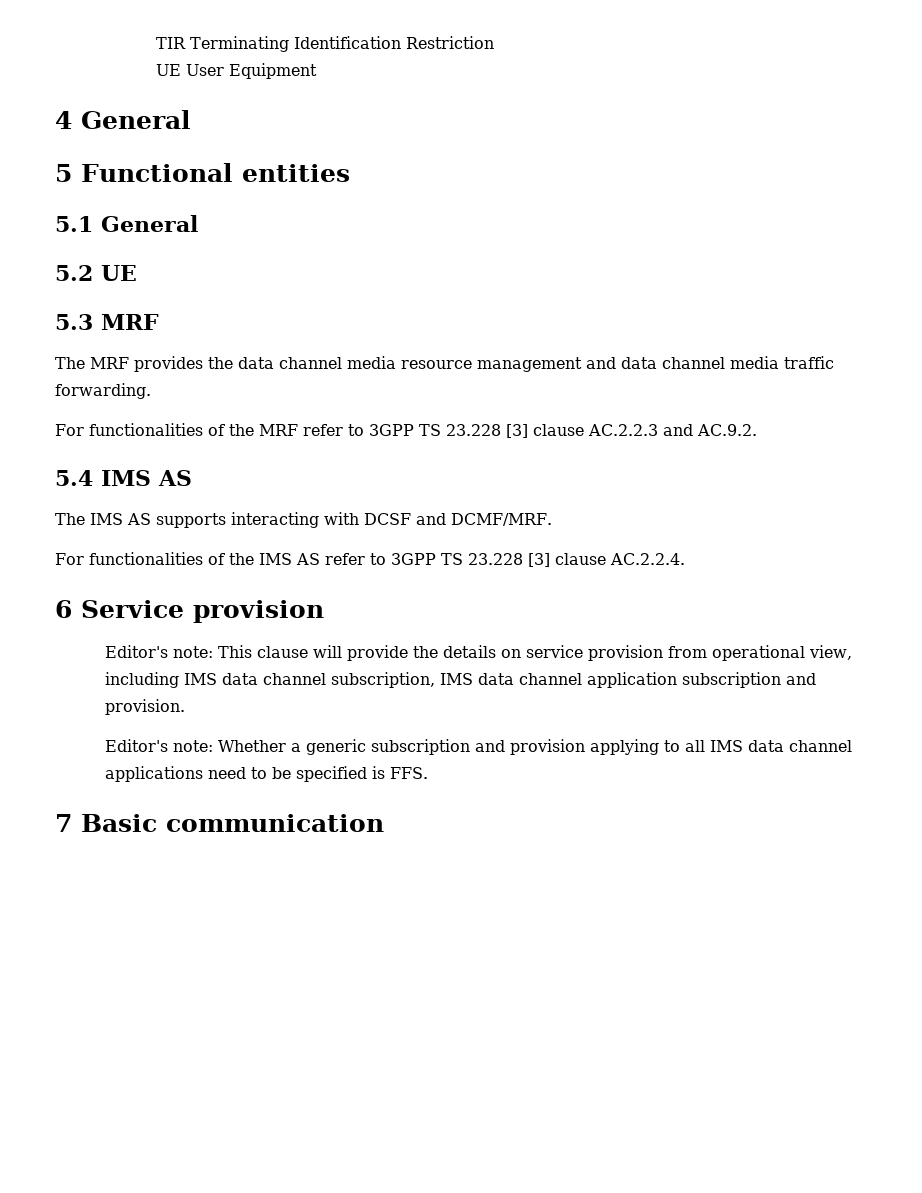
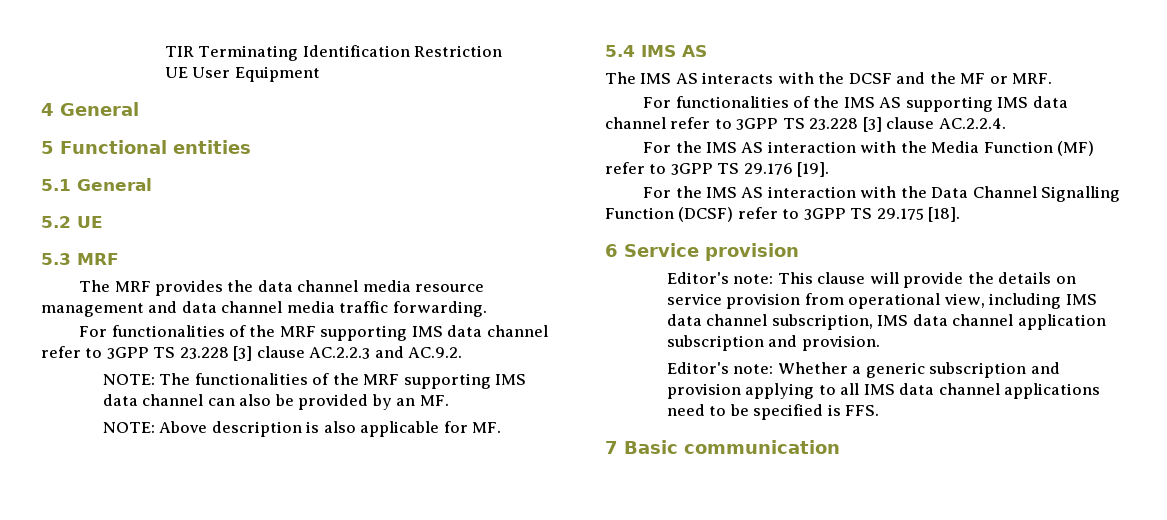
- For functionalities of the MRF refer to 3GPP TS 23.228 [3] clause AC.2.2.3 and AC.9.2.
+ For functionalities of the MRF supporting IMS data channel refer to 3GPP TS 23.228 [3] clause AC.2.2.3 and AC.9.2.
+ NOTE: The functionalities of the MRF supporting IMS data channel can also be provided by an MF.
+ NOTE: Above description is also applicable for MF.
- The IMS AS supports interacting with DCSF and DCMF/MRF.
+ The IMS AS interacts with the DCSF and the MF or MRF.
- For functionalities of the IMS AS refer to 3GPP TS 23.228 [3] clause AC.2.2.4.
+ For functionalities of the IMS AS supporting IMS data channel refer to 3GPP TS 23.228 [3] clause AC.2.2.4.
+ For the IMS AS interaction with the Media Function (MF) refer to 3GPP TS 29.176 [19].
+ For the IMS AS interaction with the Data Channel Signalling Function (DCSF) refer to 3GPP TS 29.175 [18].

